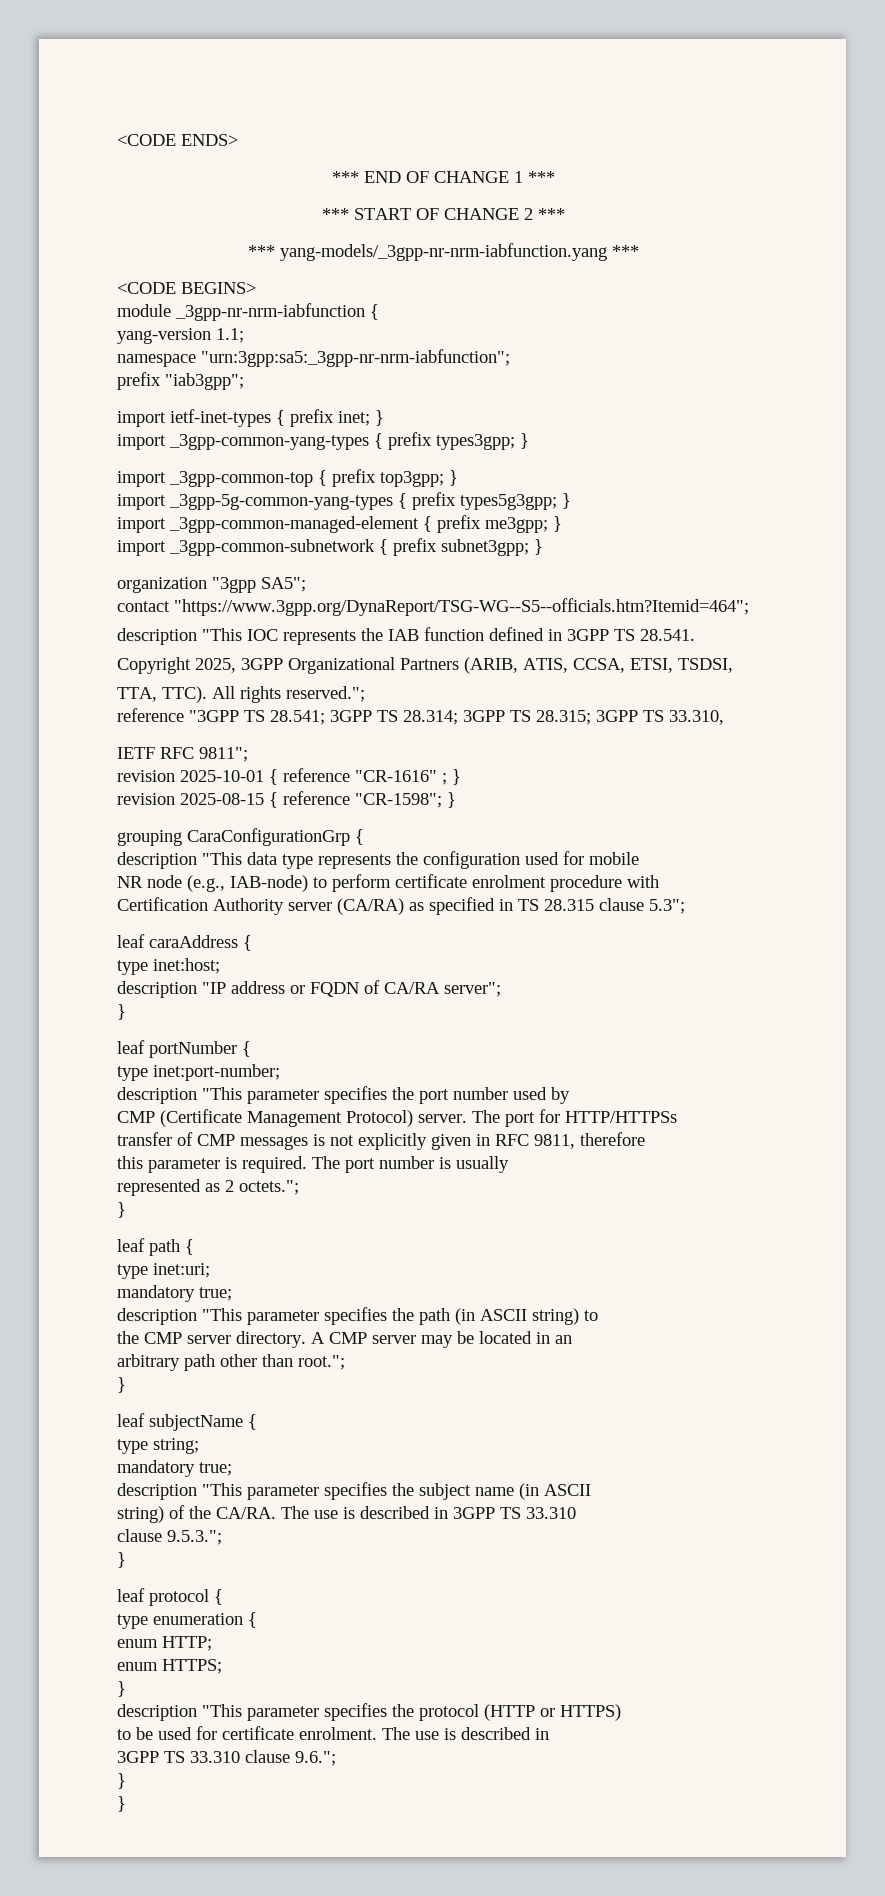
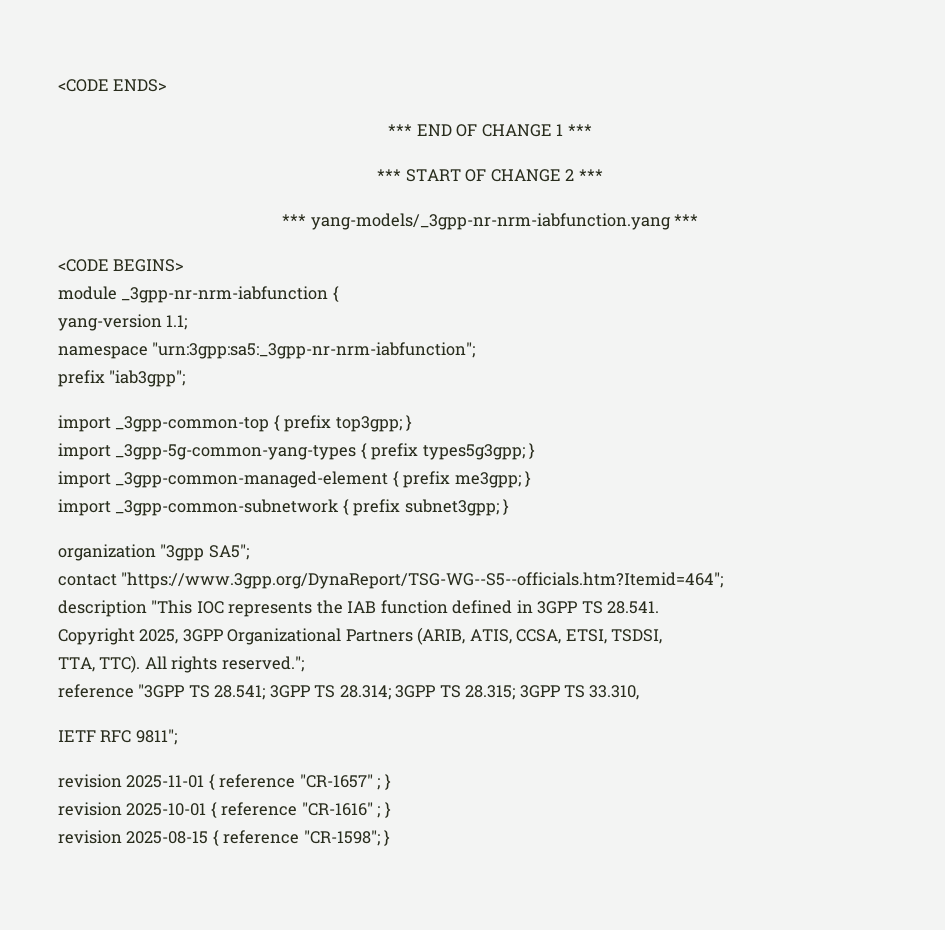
- import ietf-inet-types { prefix inet; }
- import _3gpp-common-yang-types { prefix types3gpp; }
+ revision 2025-11-01 { reference "CR-1657" ; }
- grouping CaraConfigurationGrp {
- description "This data type represents the configuration used for mobile
- NR node (e.g., IAB-node) to perform certificate enrolment procedure with
- Certification Authority server (CA/RA) as specified in TS 28.315 clause 5.3";
- leaf caraAddress {
- type inet:host;
- description "IP address or FQDN of CA/RA server";
- }
- leaf portNumber {
- type inet:port-number;
- description "This parameter specifies the port number used by
- CMP (Certificate Management Protocol) server. The port for HTTP/HTTPSs
- transfer of CMP messages is not explicitly given in RFC 9811, therefore
- this parameter is required. The port number is usually
- represented as 2 octets.";
- }
- leaf path {
- type inet:uri;
- mandatory true;
- description "This parameter specifies the path (in ASCII string) to
- the CMP server directory. A CMP server may be located in an
- arbitrary path other than root.";
- }
- leaf subjectName {
- type string;
- mandatory true;
- description "This parameter specifies the subject name (in ASCII
- string) of the CA/RA. The use is described in 3GPP TS 33.310
- clause 9.5.3.";
- }
- leaf protocol {
- type enumeration {
- enum HTTP;
- enum HTTPS;
- }
- description "This parameter specifies the protocol (HTTP or HTTPS)
- to be used for certificate enrolment. The use is described in
- 3GPP TS 33.310 clause 9.6.";
- }
- }

